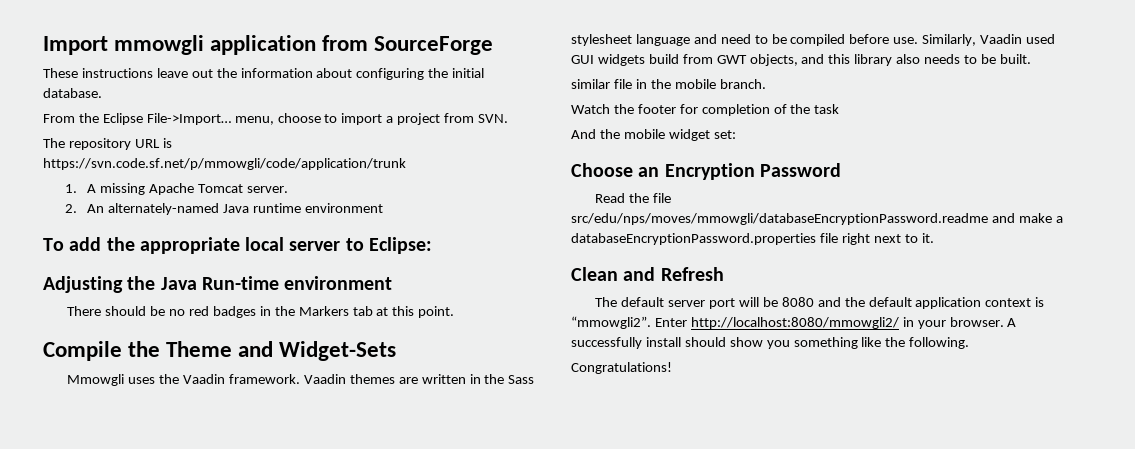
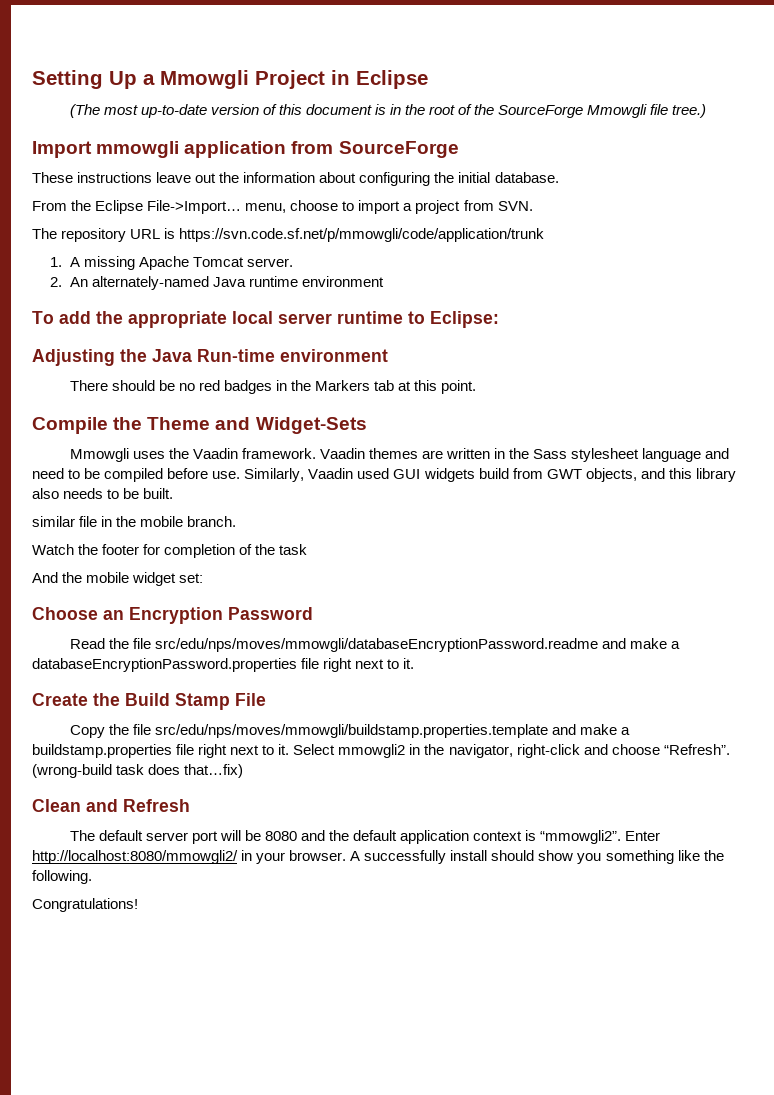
+ Setting Up a Mmowgli Project in Eclipse
+ (The most up-to-date version of this document is in the root of the SourceForge Mmowgli file tree.)
- To add the appropriate local server to Eclipse:
+ To add the appropriate local server runtime to Eclipse:
+ Create the Build Stamp File
+ Copy the file src/edu/nps/moves/mmowgli/buildstamp.properties.template and make a buildstamp.properties file right next to it. Select mmowgli2 in the navigator, right-click and choose “Refresh”. (wrong-build task does that…fix)

